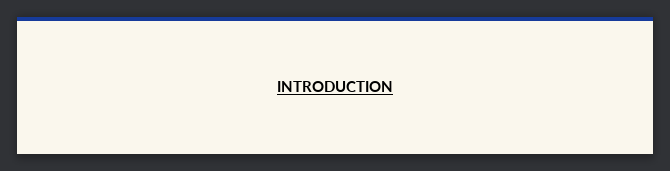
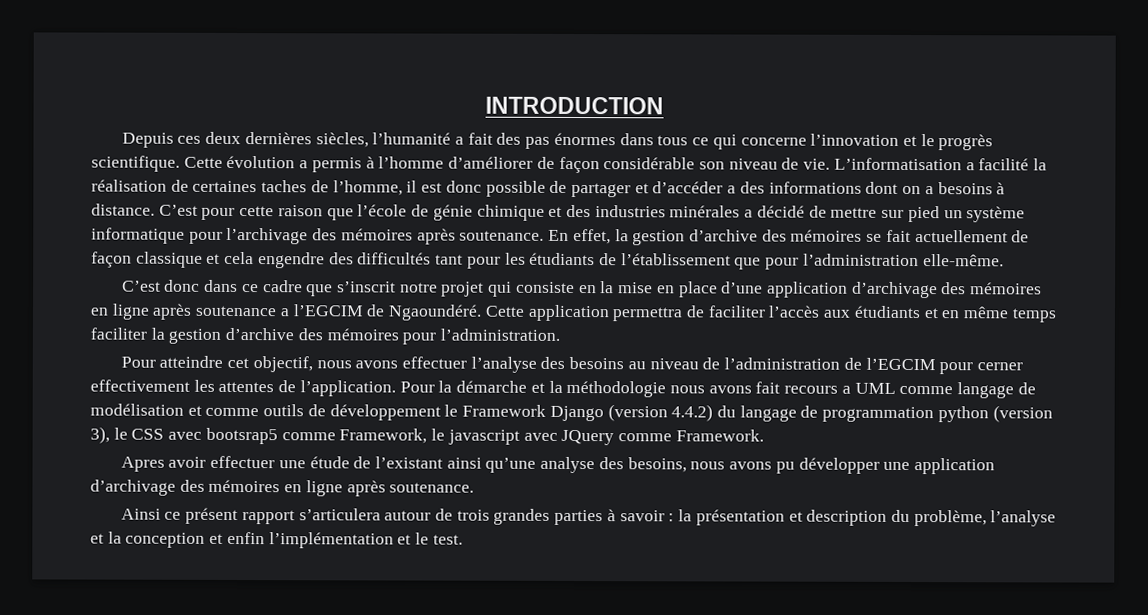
+ Depuis ces deux dernières siècles, l’humanité a fait des pas énormes dans tous ce qui concerne l’innovation et le progrès scientifique. Cette évolution a permis à l’homme d’améliorer de façon considérable son niveau de vie. L’informatisation a facilité la réalisation de certaines taches de l’homme, il est donc possible de partager et d’accéder a des informations dont on a besoins à distance. C’est pour cette raison que l’école de génie chimique et des industries minérales a décidé de mettre sur pied un système informatique pour l’archivage des mémoires après soutenance. En effet, la gestion d’archive des mémoires se fait actuellement de façon classique et cela engendre des difficultés tant pour les étudiants de l’établissement que pour l’administration elle-même.
+ C’est donc dans ce cadre que s’inscrit notre projet qui consiste en la mise en place d’une application d’archivage des mémoires en ligne après soutenance a l’EGCIM de Ngaoundéré. Cette application permettra de faciliter l’accès aux étudiants et en même temps faciliter la gestion d’archive des mémoires pour l’administration.
+ Pour atteindre cet objectif, nous avons effectuer l’analyse des besoins au niveau de l’administration de l’EGCIM pour cerner effectivement les attentes de l’application. Pour la démarche et la méthodologie nous avons fait recours a UML comme langage de modélisation et comme outils de développement le Framework Django (version 4.4.2) du langage de programmation python (version 3), le CSS avec bootsrap5 comme Framework, le javascript avec JQuery comme Framework.
+ Apres avoir effectuer une étude de l’existant ainsi qu’une analyse des besoins, nous avons pu développer une application d’archivage des mémoires en ligne après soutenance.
+ Ainsi ce présent rapport s’articulera autour de trois grandes parties à savoir : la présentation et description du problème, l’analyse et la conception et enfin l’implémentation et le test.

